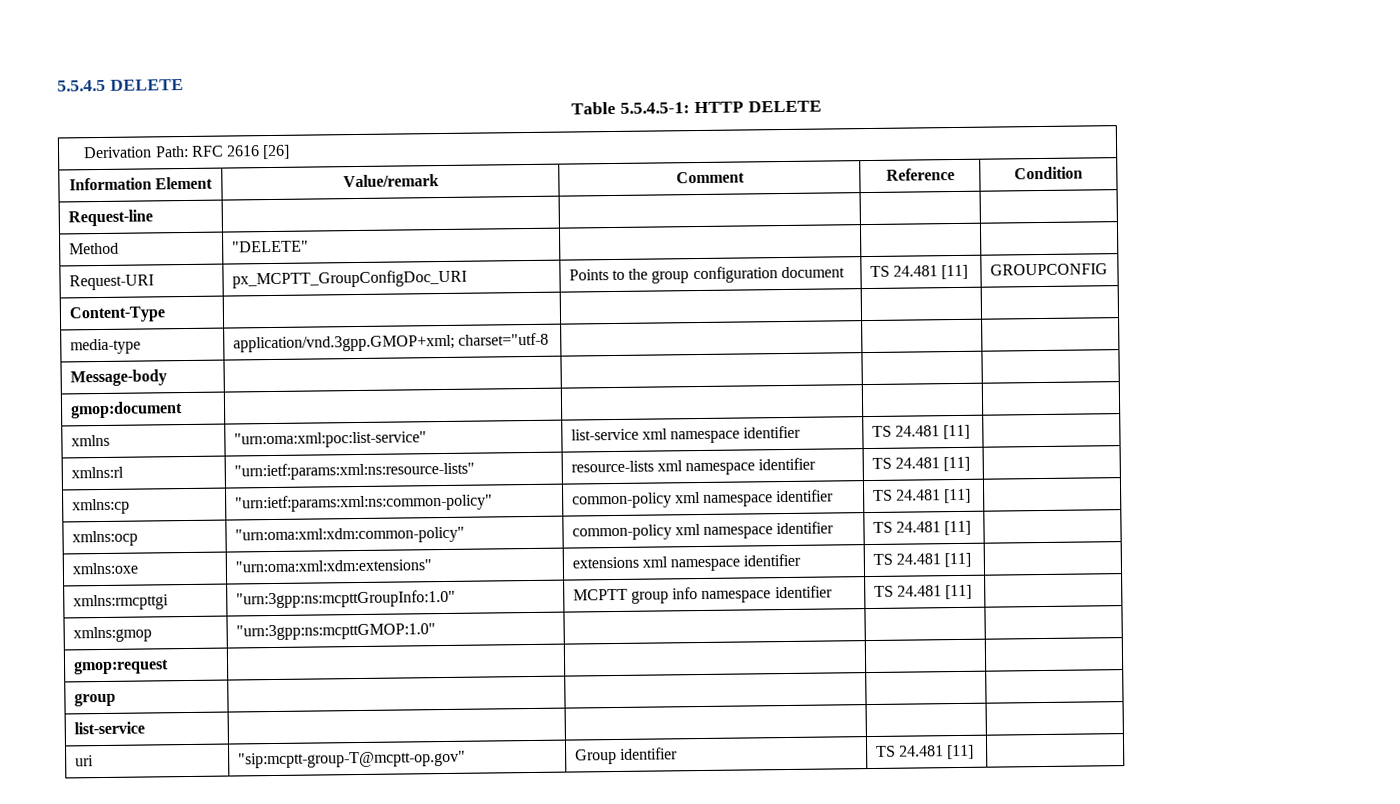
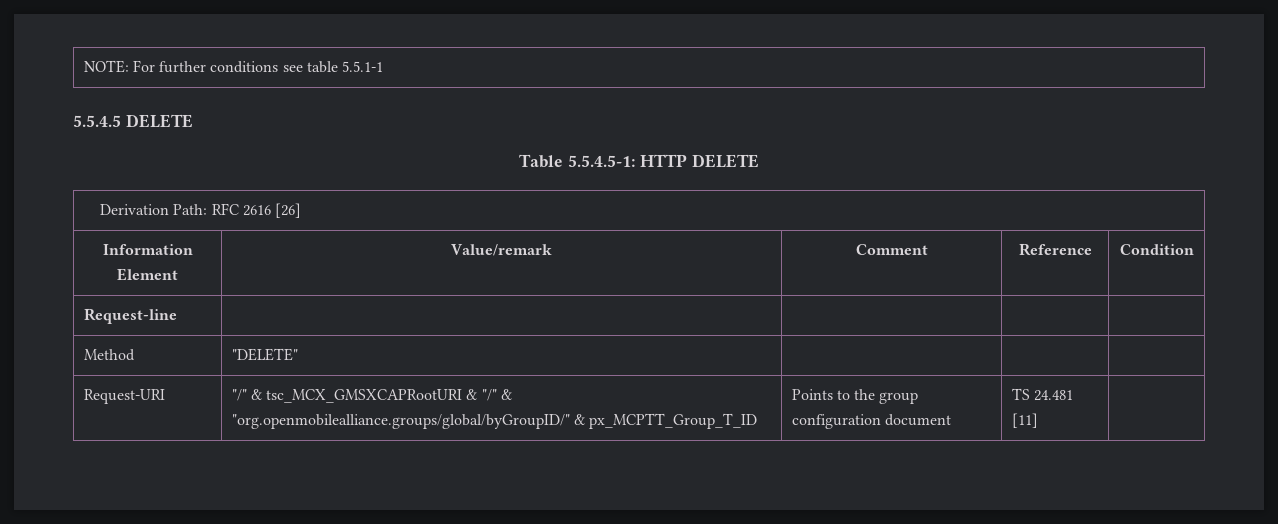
+ NOTE: For further conditions see table 5.5.1-1
- Request-URI | px_MCPTT_GroupConfigDoc_URI | Points to the group configuration document | TS 24.481 [11] | GROUPCONFIG
- Content-Type | | | |
- media-type | application/vnd.3gpp.GMOP+xml; charset="utf-8 | | |
- Message-body | | | |
- gmop:document | | | |
- xmlns | "urn:oma:xml:poc:list-service" | list-service xml namespace identifier | TS 24.481 [11] |
- xmlns:rl | "urn:ietf:params:xml:ns:resource-lists" | resource-lists xml namespace identifier | TS 24.481 [11] |
- xmlns:cp | "urn:ietf:params:xml:ns:common-policy" | common-policy xml namespace identifier | TS 24.481 [11] |
- xmlns:ocp | "urn:oma:xml:xdm:common-policy" | common-policy xml namespace identifier | TS 24.481 [11] |
- xmlns:oxe | "urn:oma:xml:xdm:extensions" | extensions xml namespace identifier | TS 24.481 [11] |
- xmlns:rmcpttgi | "urn:3gpp:ns:mcpttGroupInfo:1.0" | MCPTT group info namespace identifier | TS 24.481 [11] |
- xmlns:gmop | "urn:3gpp:ns:mcpttGMOP:1.0" | | |
- gmop:request | | | |
- group | | | |
- list-service | | | |
- uri | "sip:mcptt-group-T@mcptt-op.gov" | Group identifier | TS 24.481 [11] |
+ Request-URI | "/" & tsc_MCX_GMSXCAPRootURI & "/" & "org.openmobilealliance.groups/global/byGroupID/" & px_MCPTT_Group_T_ID | Points to the group configuration document | TS 24.481 [11] |

